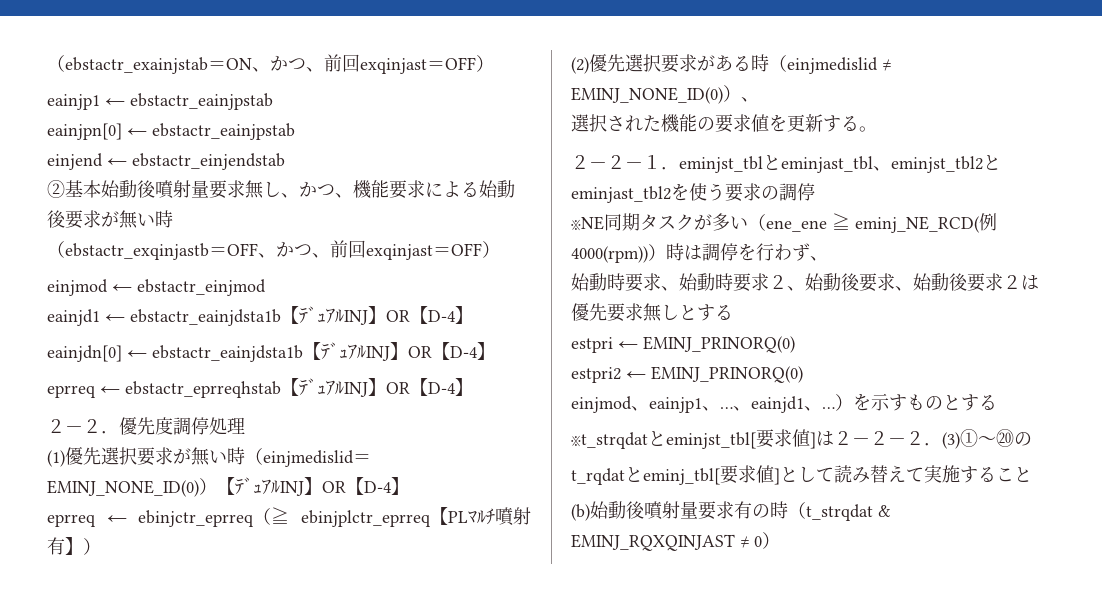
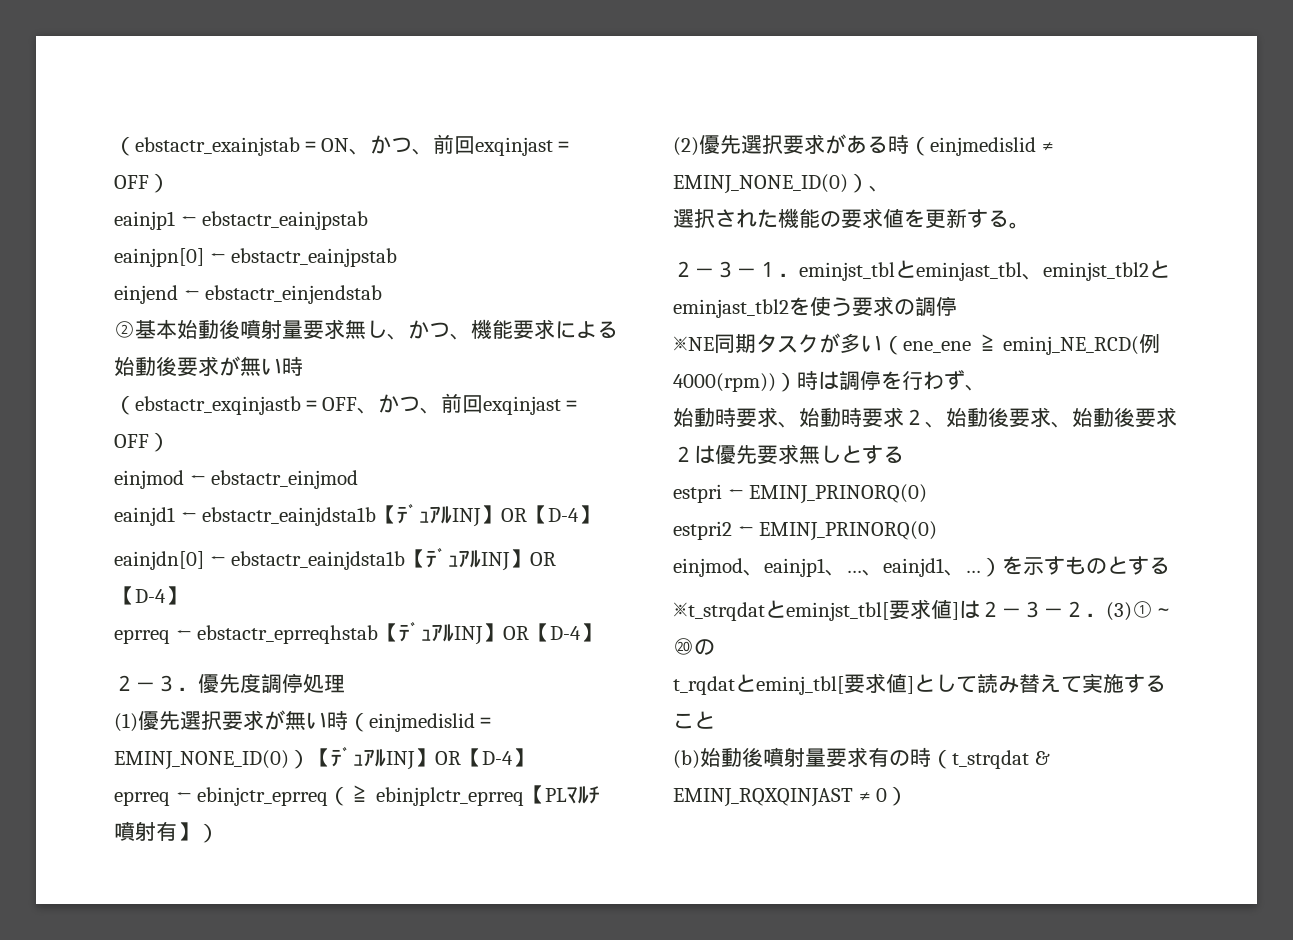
- ２－２．優先度調停処理
+ ２－３．優先度調停処理
- ２－２－１．eminjst_tblとeminjast_tbl、eminjst_tbl2とeminjast_tbl2を使う要求の調停
+ ２－３－１．eminjst_tblとeminjast_tbl、eminjst_tbl2とeminjast_tbl2を使う要求の調停
- ※t_strqdatとeminjst_tbl[要求値]は２－２－２．(3)①～⑳の
+ ※t_strqdatとeminjst_tbl[要求値]は２－３－２．(3)①～⑳の

